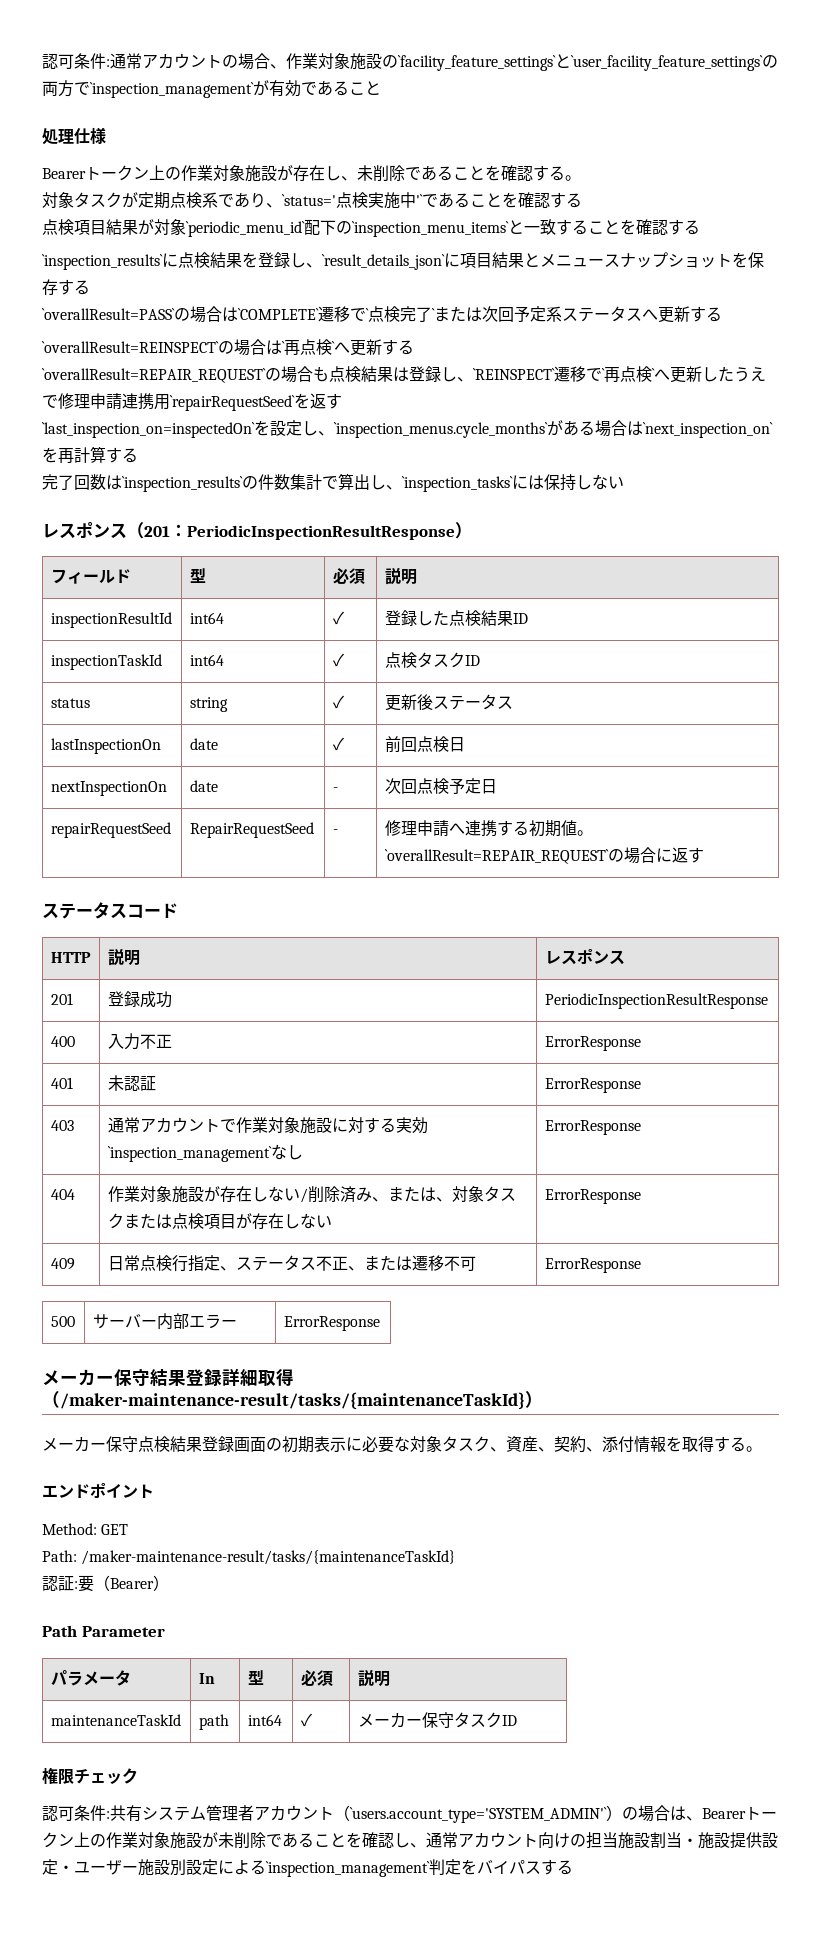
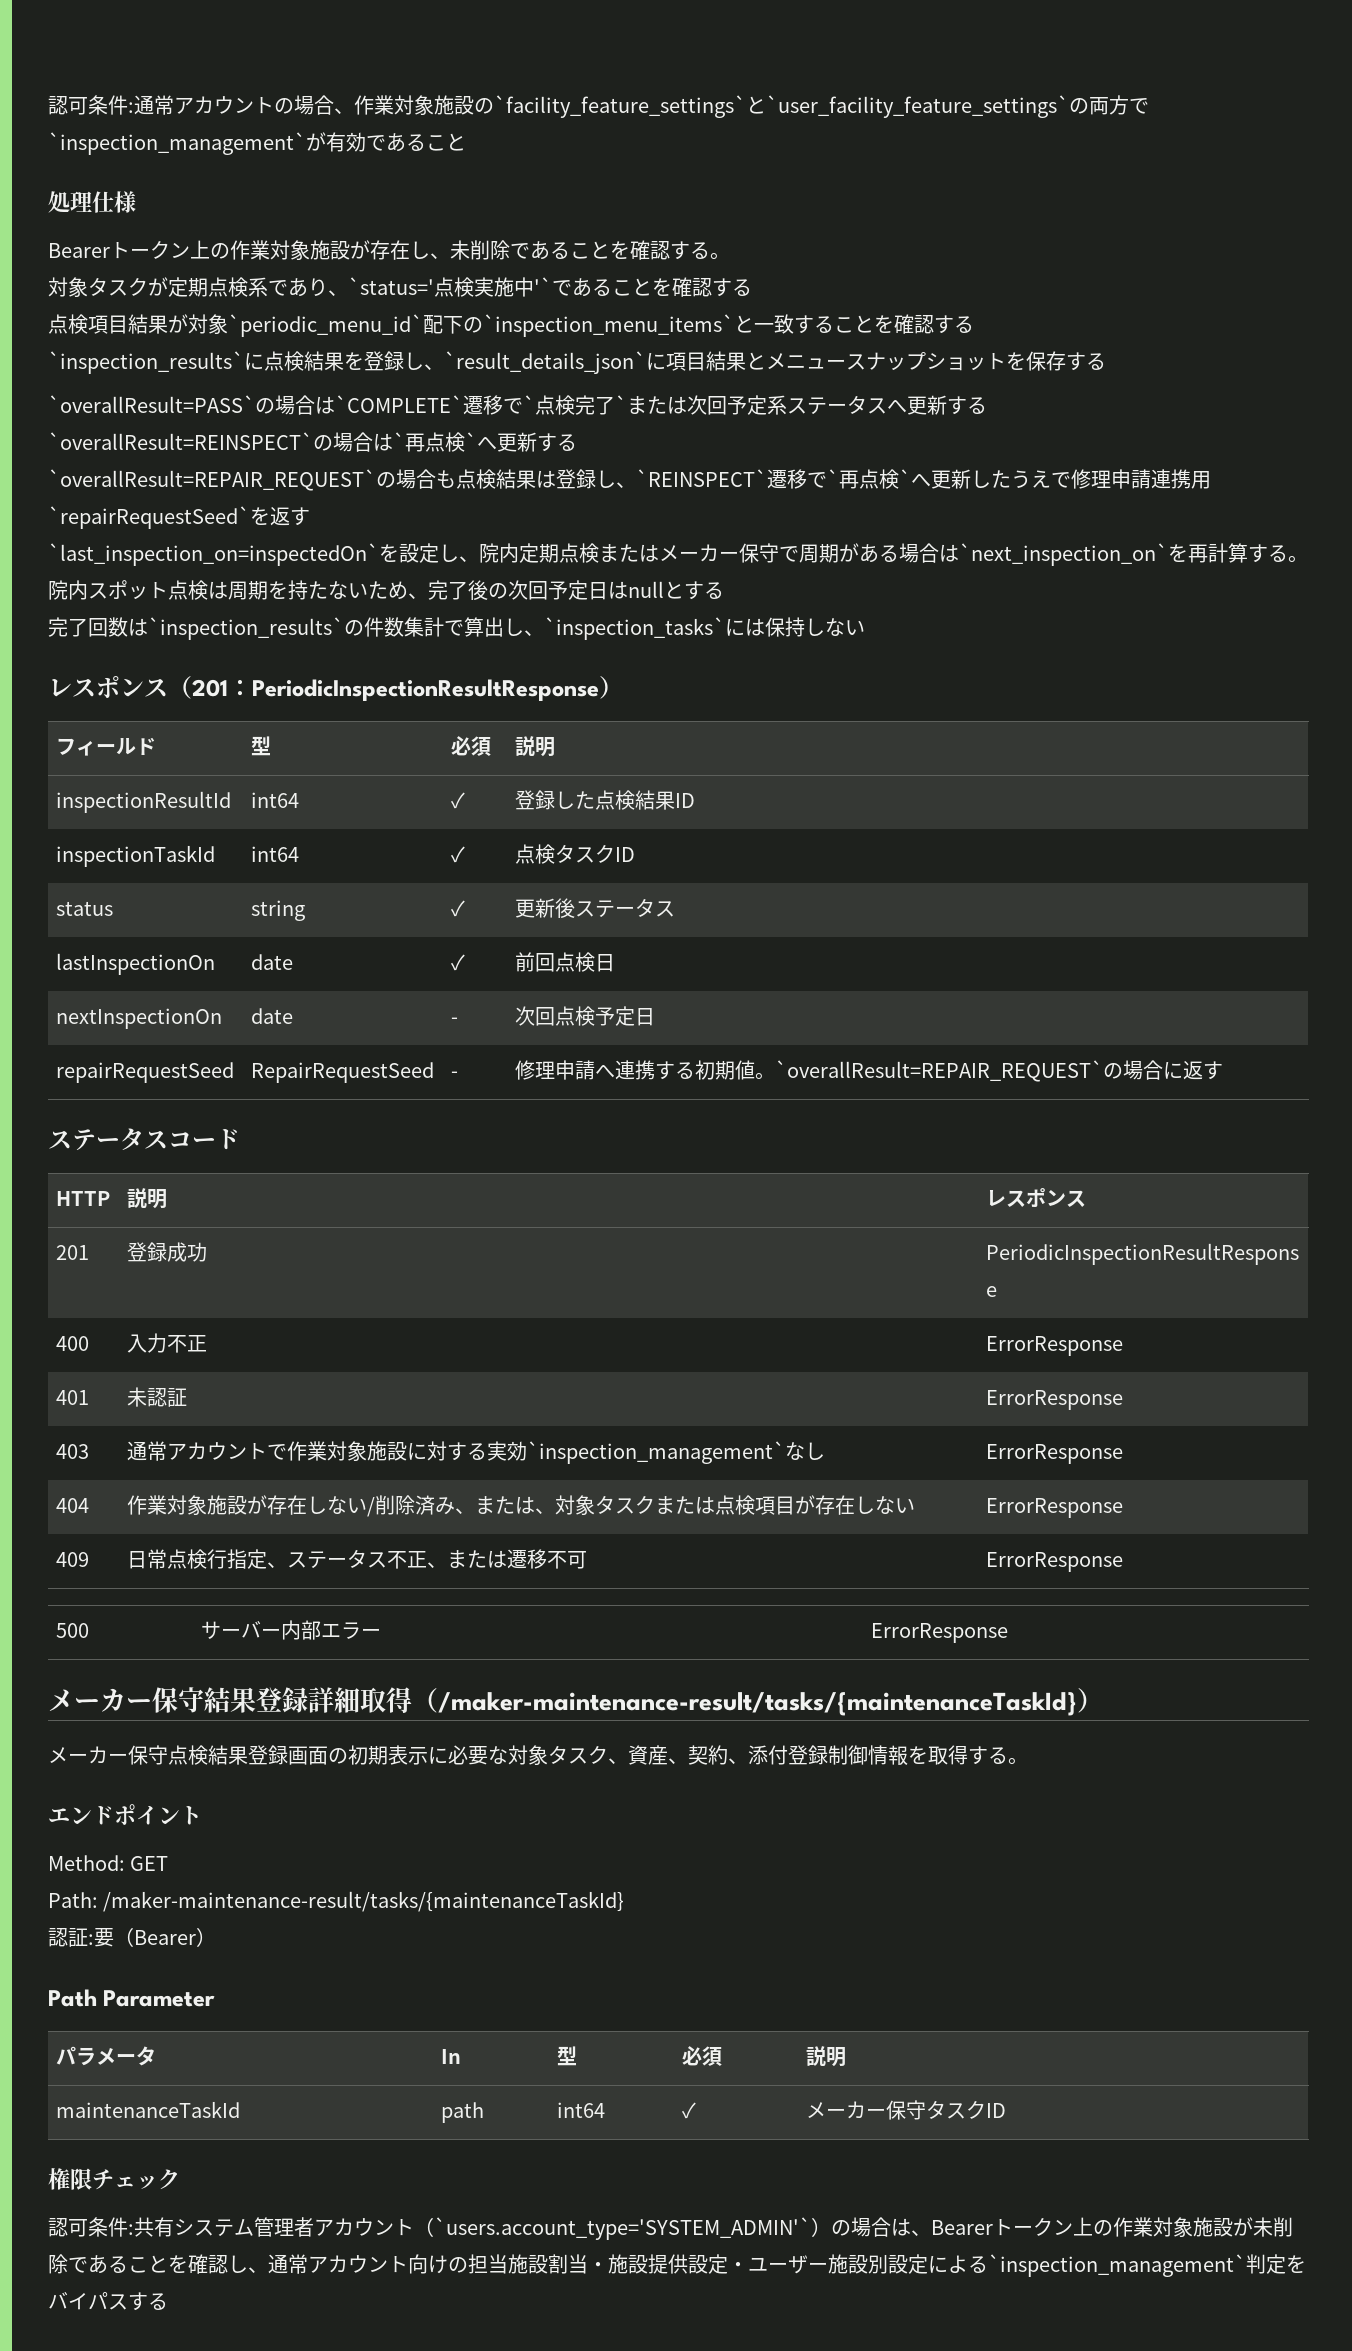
- `last_inspection_on=inspectedOn`を設定し、`inspection_menus.cycle_months`がある場合は`next_inspection_on`を再計算する
+ `last_inspection_on=inspectedOn`を設定し、院内定期点検またはメーカー保守で周期がある場合は`next_inspection_on`を再計算する。院内スポット点検は周期を持たないため、完了後の次回予定日はnullとする
- メーカー保守点検結果登録画面の初期表示に必要な対象タスク、資産、契約、添付情報を取得する。
+ メーカー保守点検結果登録画面の初期表示に必要な対象タスク、資産、契約、添付登録制御情報を取得する。

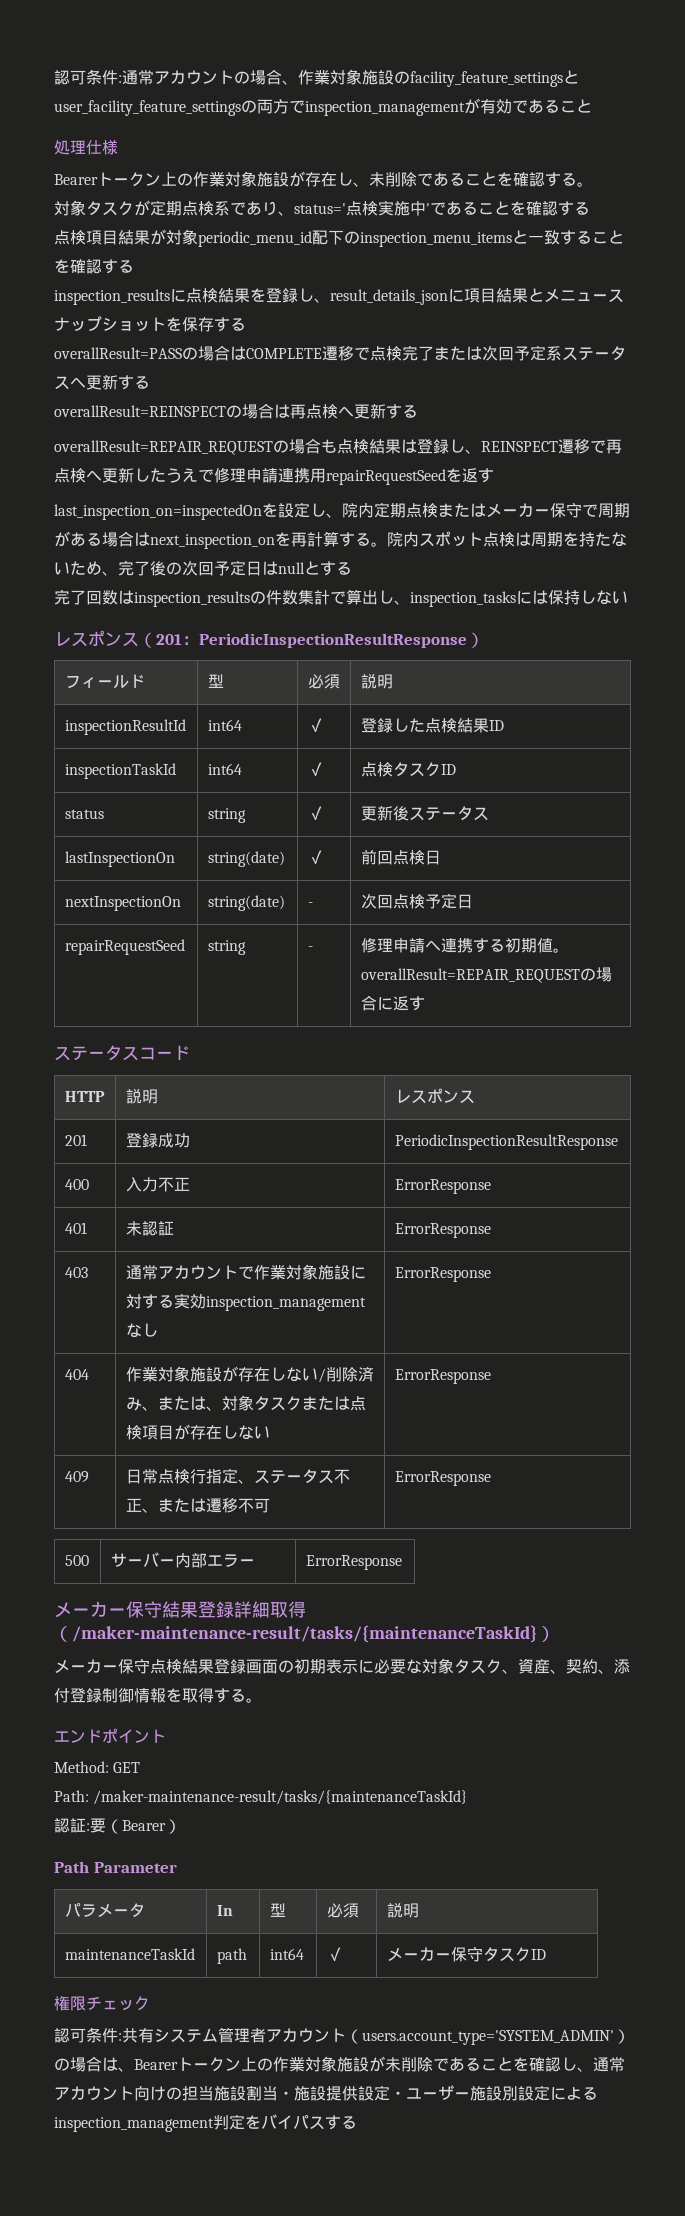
- 認可条件:通常アカウントの場合、作業対象施設の`facility_feature_settings`と`user_facility_feature_settings`の両方で`inspection_management`が有効であること
+ 認可条件:通常アカウントの場合、作業対象施設のfacility_feature_settingsとuser_facility_feature_settingsの両方でinspection_managementが有効であること
- 対象タスクが定期点検系であり、`status='点検実施中'`であることを確認する
+ 対象タスクが定期点検系であり、status='点検実施中'であることを確認する
- 点検項目結果が対象`periodic_menu_id`配下の`inspection_menu_items`と一致することを確認する
+ 点検項目結果が対象periodic_menu_id配下のinspection_menu_itemsと一致することを確認する
- `inspection_results`に点検結果を登録し、`result_details_json`に項目結果とメニュースナップショットを保存する
+ inspection_resultsに点検結果を登録し、result_details_jsonに項目結果とメニュースナップショットを保存する
- `overallResult=PASS`の場合は`COMPLETE`遷移で`点検完了`または次回予定系ステータスへ更新する
+ overallResult=PASSの場合はCOMPLETE遷移で点検完了または次回予定系ステータスへ更新する
- `overallResult=REINSPECT`の場合は`再点検`へ更新する
- `overallResult=REPAIR_REQUEST`の場合も点検結果は登録し、`REINSPECT`遷移で`再点検`へ更新したうえで修理申請連携用`repairRequestSeed`を返す
+ overallResult=REINSPECTの場合は再点検へ更新する
+ overallResult=REPAIR_REQUESTの場合も点検結果は登録し、REINSPECT遷移で再点検へ更新したうえで修理申請連携用repairRequestSeedを返す
- `last_inspection_on=inspectedOn`を設定し、院内定期点検またはメーカー保守で周期がある場合は`next_inspection_on`を再計算する。
+ last_inspection_on=inspectedOnを設定し、院内定期点検またはメーカー保守で周期がある場合はnext_inspection_onを再計算する。
- 完了回数は`inspection_results`の件数集計で算出し、`inspection_tasks`には保持しない
+ 完了回数はinspection_resultsの件数集計で算出し、inspection_tasksには保持しない
- lastInspectionOn | date | ✓ | 前回点検日
+ lastInspectionOn | string(date) | ✓ | 前回点検日
- nextInspectionOn | date | - | 次回点検予定日
+ nextInspectionOn | string(date) | - | 次回点検予定日
- repairRequestSeed | RepairRequestSeed | - | 修理申請へ連携する初期値。`overallResult=REPAIR_REQUEST`の場合に返す
+ repairRequestSeed | string | - | 修理申請へ連携する初期値。overallResult=REPAIR_REQUESTの場合に返す
- 403 | 通常アカウントで作業対象施設に対する実効`inspection_management`なし | ErrorResponse
+ 403 | 通常アカウントで作業対象施設に対する実効inspection_managementなし | ErrorResponse
- 認可条件:共有システム管理者アカウント（`users.account_type='SYSTEM_ADMIN'`）の場合は、Bearerトークン上の作業対象施設が未削除であることを確認し、通常アカウント向けの担当施設割当・施設提供設定・ユーザー施設別設定による`inspection_management`判定をバイパスする
+ 認可条件:共有システム管理者アカウント（users.account_type='SYSTEM_ADMIN'）の場合は、Bearerトークン上の作業対象施設が未削除であることを確認し、通常アカウント向けの担当施設割当・施設提供設定・ユーザー施設別設定によるinspection_management判定をバイパスする

